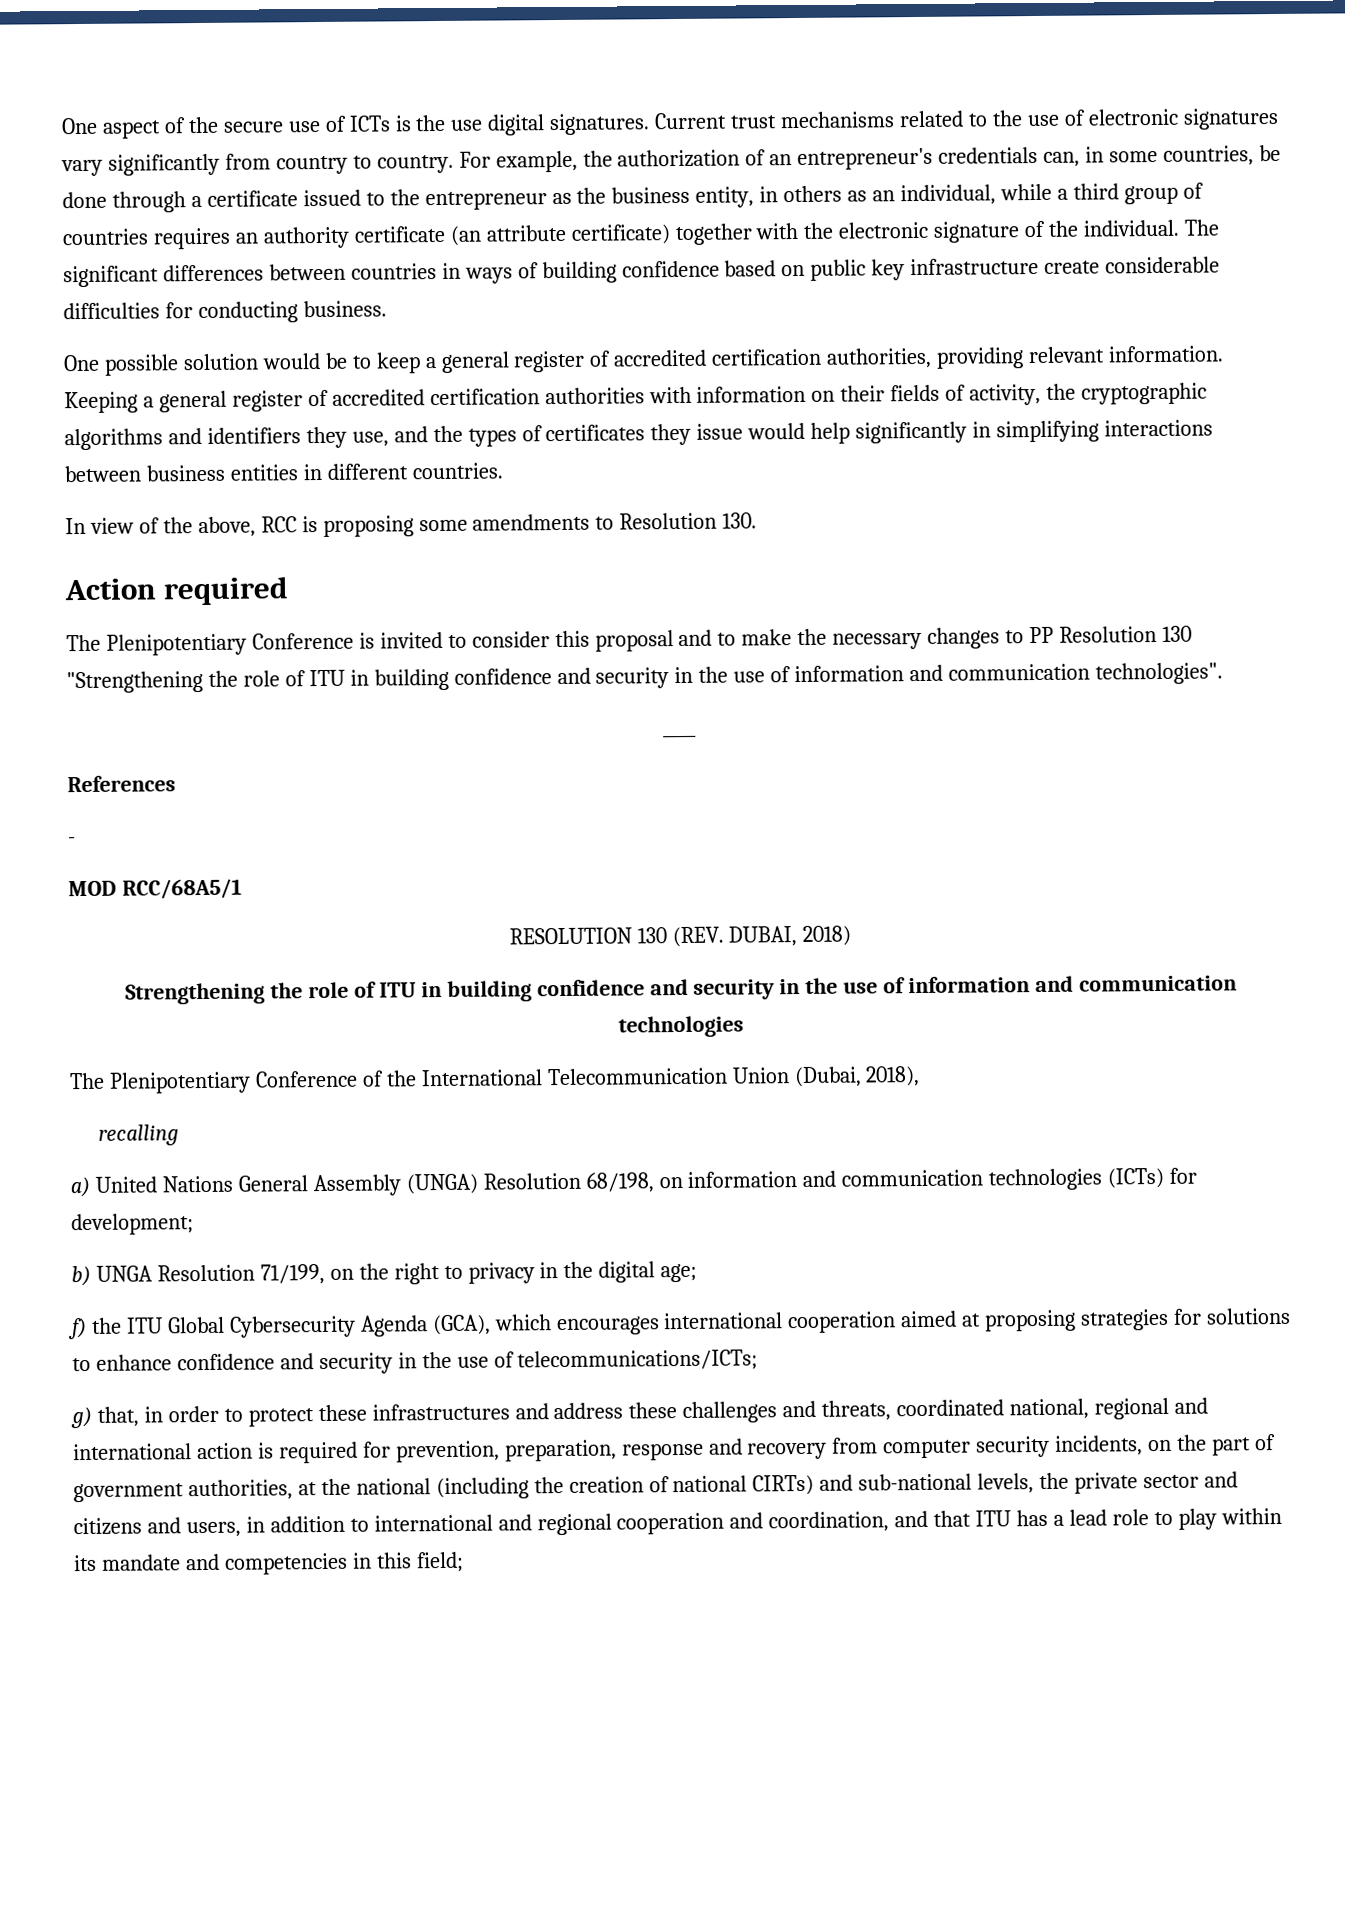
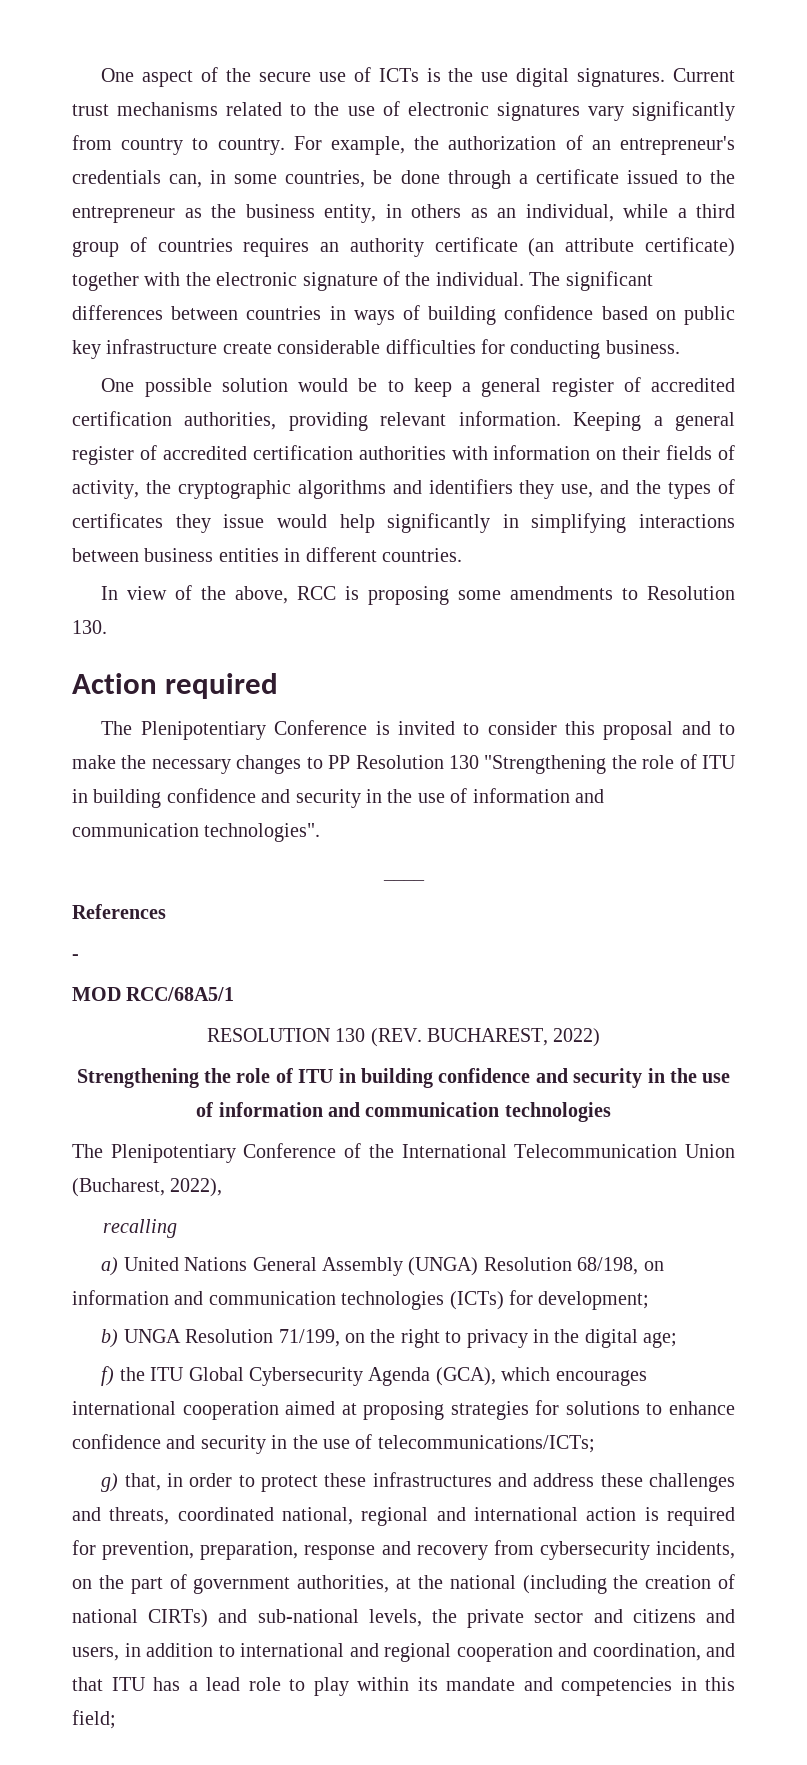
- RESOLUTION 130 (REV. DUBAI, 2018)
+ RESOLUTION 130 (REV. BUCHAREST, 2022)
- The Plenipotentiary Conference of the International Telecommunication Union (Dubai, 2018),
+ The Plenipotentiary Conference of the International Telecommunication Union (Bucharest, 2022),
- g) that, in order to protect these infrastructures and address these challenges and threats, coordinated national, regional and international action is required for prevention, preparation, response and recovery from computer security incidents, on the part of government authorities, at the national (including the creation of national CIRTs) and sub-national levels, the private sector and citizens and users, in addition to international and regional cooperation and coordination, and that ITU has a lead role to play within its mandate and competencies in this field;
+ g) that, in order to protect these infrastructures and address these challenges and threats, coordinated national, regional and international action is required for prevention, preparation, response and recovery from cybersecurity incidents, on the part of government authorities, at the national (including the creation of national CIRTs) and sub-national levels, the private sector and citizens and users, in addition to international and regional cooperation and coordination, and that ITU has a lead role to play within its mandate and competencies in this field;

